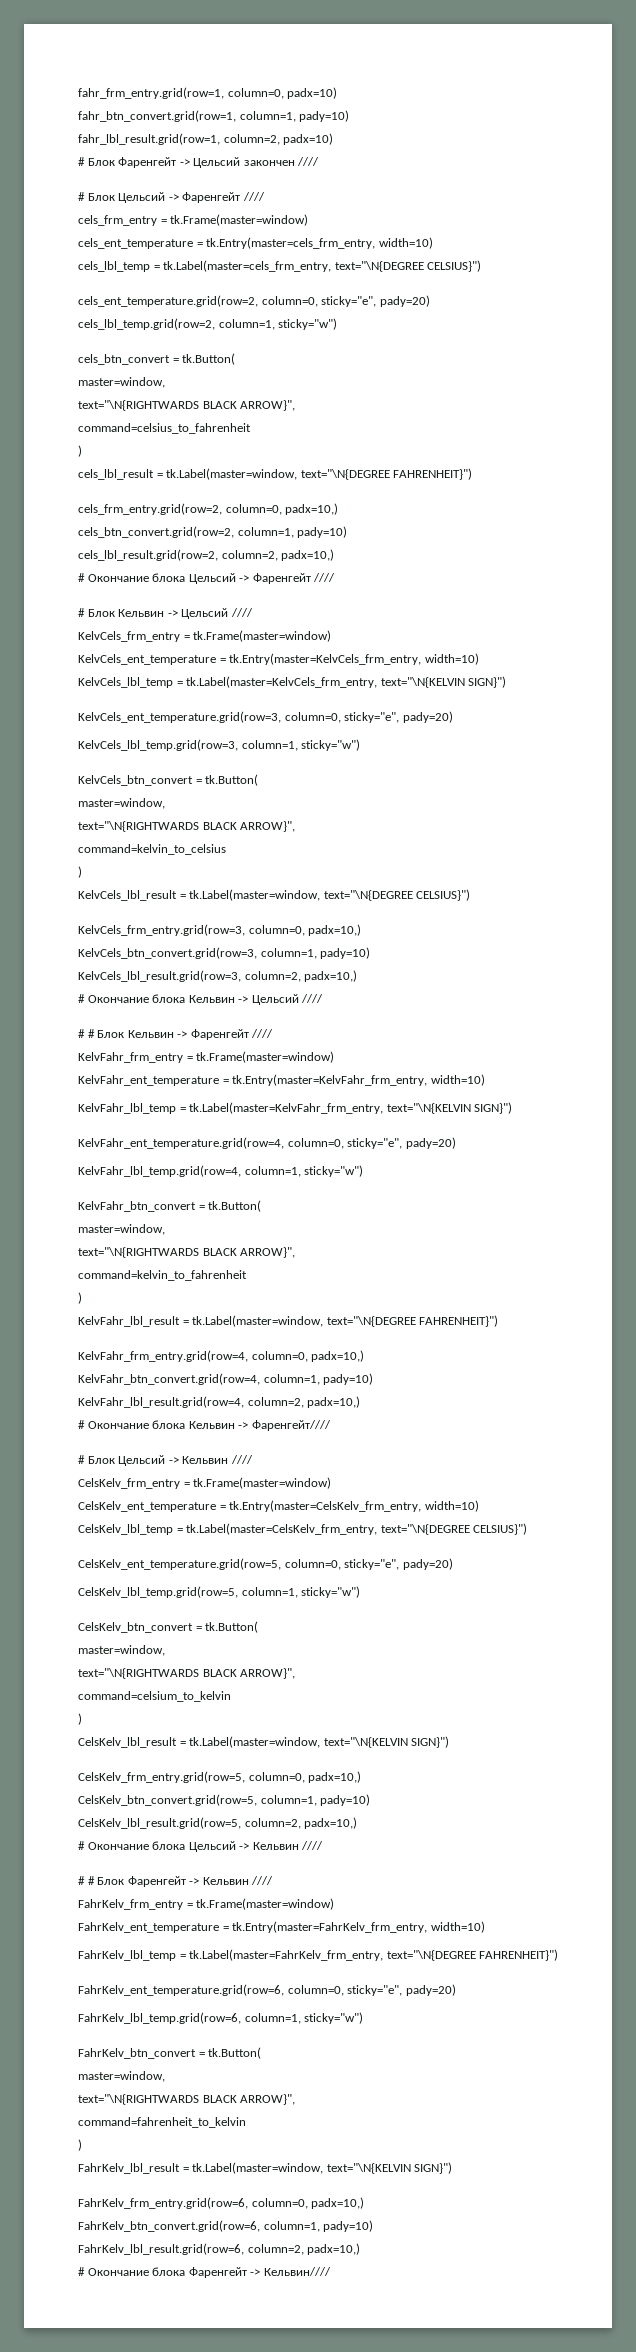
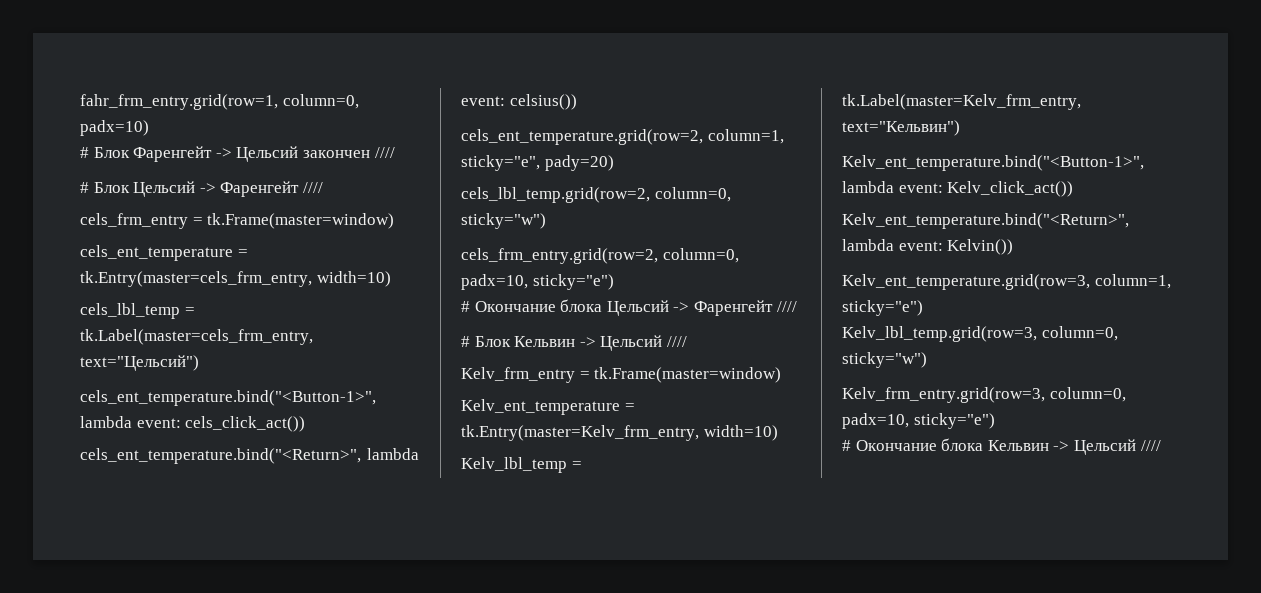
- fahr_btn_convert.grid(row=1, column=1, pady=10)
- fahr_lbl_result.grid(row=1, column=2, padx=10)
- cels_lbl_temp = tk.Label(master=cels_frm_entry, text="\N{DEGREE CELSIUS}")
+ cels_lbl_temp = tk.Label(master=cels_frm_entry, text="Цельсий")
+ cels_ent_temperature.bind("<Button-1>", lambda event: cels_click_act())
+ cels_ent_temperature.bind("<Return>", lambda event: celsius())
- cels_ent_temperature.grid(row=2, column=0, sticky="e", pady=20)
+ cels_ent_temperature.grid(row=2, column=1, sticky="e", pady=20)
- cels_lbl_temp.grid(row=2, column=1, sticky="w")
- cels_btn_convert = tk.Button(
- master=window,
- text="\N{RIGHTWARDS BLACK ARROW}",
- command=celsius_to_fahrenheit
- )
- cels_lbl_result = tk.Label(master=window, text="\N{DEGREE FAHRENHEIT}")
- cels_frm_entry.grid(row=2, column=0, padx=10,)
- cels_btn_convert.grid(row=2, column=1, pady=10)
- cels_lbl_result.grid(row=2, column=2, padx=10,)
+ cels_lbl_temp.grid(row=2, column=0, sticky="w")
+ cels_frm_entry.grid(row=2, column=0, padx=10, sticky="e")
- KelvCels_frm_entry = tk.Frame(master=window)
- KelvCels_ent_temperature = tk.Entry(master=KelvCels_frm_entry, width=10)
- KelvCels_lbl_temp = tk.Label(master=KelvCels_frm_entry, text="\N{KELVIN SIGN}")
- KelvCels_ent_temperature.grid(row=3, column=0, sticky="e", pady=20)
- KelvCels_lbl_temp.grid(row=3, column=1, sticky="w")
- KelvCels_btn_convert = tk.Button(
- master=window,
- text="\N{RIGHTWARDS BLACK ARROW}",
- command=kelvin_to_celsius
- )
- KelvCels_lbl_result = tk.Label(master=window, text="\N{DEGREE CELSIUS}")
- KelvCels_frm_entry.grid(row=3, column=0, padx=10,)
- KelvCels_btn_convert.grid(row=3, column=1, pady=10)
- KelvCels_lbl_result.grid(row=3, column=2, padx=10,)
+ Kelv_frm_entry = tk.Frame(master=window)
+ Kelv_ent_temperature = tk.Entry(master=Kelv_frm_entry, width=10)
+ Kelv_lbl_temp = tk.Label(master=Kelv_frm_entry, text="Кельвин")
+ Kelv_ent_temperature.bind("<Button-1>", lambda event: Kelv_click_act())
+ Kelv_ent_temperature.bind("<Return>", lambda event: Kelvin())
+ Kelv_ent_temperature.grid(row=3, column=1, sticky="e")
+ Kelv_lbl_temp.grid(row=3, column=0, sticky="w")
+ Kelv_frm_entry.grid(row=3, column=0, padx=10, sticky="e")
- # # Блок Кельвин -> Фаренгейт ////
- KelvFahr_frm_entry = tk.Frame(master=window)
- KelvFahr_ent_temperature = tk.Entry(master=KelvFahr_frm_entry, width=10)
- KelvFahr_lbl_temp = tk.Label(master=KelvFahr_frm_entry, text="\N{KELVIN SIGN}")
- KelvFahr_ent_temperature.grid(row=4, column=0, sticky="e", pady=20)
- KelvFahr_lbl_temp.grid(row=4, column=1, sticky="w")
- KelvFahr_btn_convert = tk.Button(
- master=window,
- text="\N{RIGHTWARDS BLACK ARROW}",
- command=kelvin_to_fahrenheit
- )
- KelvFahr_lbl_result = tk.Label(master=window, text="\N{DEGREE FAHRENHEIT}")
- KelvFahr_frm_entry.grid(row=4, column=0, padx=10,)
- KelvFahr_btn_convert.grid(row=4, column=1, pady=10)
- KelvFahr_lbl_result.grid(row=4, column=2, padx=10,)
- # Окончание блока Кельвин -> Фаренгейт////
- # Блок Цельсий -> Кельвин ////
- CelsKelv_frm_entry = tk.Frame(master=window)
- CelsKelv_ent_temperature = tk.Entry(master=CelsKelv_frm_entry, width=10)
- CelsKelv_lbl_temp = tk.Label(master=CelsKelv_frm_entry, text="\N{DEGREE CELSIUS}")
- CelsKelv_ent_temperature.grid(row=5, column=0, sticky="e", pady=20)
- CelsKelv_lbl_temp.grid(row=5, column=1, sticky="w")
- CelsKelv_btn_convert = tk.Button(
- master=window,
- text="\N{RIGHTWARDS BLACK ARROW}",
- command=celsium_to_kelvin
- )
- CelsKelv_lbl_result = tk.Label(master=window, text="\N{KELVIN SIGN}")
- CelsKelv_frm_entry.grid(row=5, column=0, padx=10,)
- CelsKelv_btn_convert.grid(row=5, column=1, pady=10)
- CelsKelv_lbl_result.grid(row=5, column=2, padx=10,)
- # Окончание блока Цельсий -> Кельвин ////
- # # Блок Фаренгейт -> Кельвин ////
- FahrKelv_frm_entry = tk.Frame(master=window)
- FahrKelv_ent_temperature = tk.Entry(master=FahrKelv_frm_entry, width=10)
- FahrKelv_lbl_temp = tk.Label(master=FahrKelv_frm_entry, text="\N{DEGREE FAHRENHEIT}")
- FahrKelv_ent_temperature.grid(row=6, column=0, sticky="e", pady=20)
- FahrKelv_lbl_temp.grid(row=6, column=1, sticky="w")
- FahrKelv_btn_convert = tk.Button(
- master=window,
- text="\N{RIGHTWARDS BLACK ARROW}",
- command=fahrenheit_to_kelvin
- )
- FahrKelv_lbl_result = tk.Label(master=window, text="\N{KELVIN SIGN}")
- FahrKelv_frm_entry.grid(row=6, column=0, padx=10,)
- FahrKelv_btn_convert.grid(row=6, column=1, pady=10)
- FahrKelv_lbl_result.grid(row=6, column=2, padx=10,)
- # Окончание блока Фаренгейт -> Кельвин////

